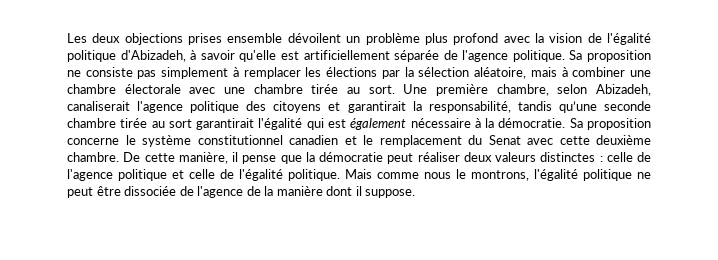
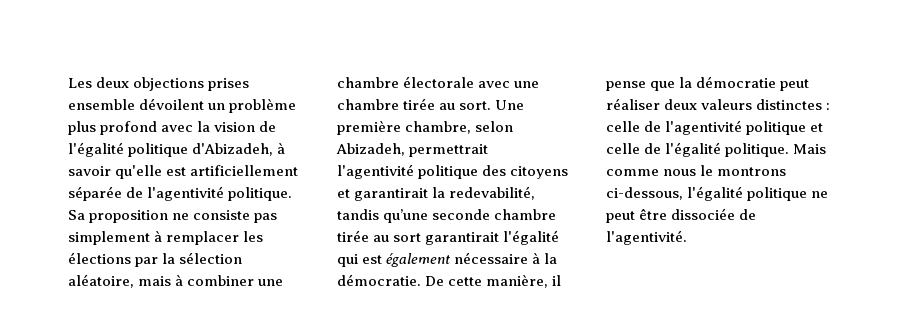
- Les deux objections prises ensemble dévoilent un problème plus profond avec la vision de l'égalité politique d'Abizadeh, à savoir qu'elle est artificiellement séparée de l'agence politique.
+ Les deux objections prises ensemble dévoilent un problème plus profond avec la vision de l'égalité politique d'Abizadeh, à savoir qu'elle est artificiellement séparée de l'agentivité politique.
- Une première chambre, selon Abizadeh, canaliserait l'agence politique des citoyens et garantirait la responsabilité, tandis qu’une seconde chambre tirée au sort garantirait l'égalité qui est également nécessaire à la démocratie.
+ Une première chambre, selon Abizadeh, permettrait l'agentivité politique des citoyens et garantirait la redevabilité, tandis qu’une seconde chambre tirée au sort garantirait l'égalité qui est également nécessaire à la démocratie.
- Sa proposition concerne le système constitutionnel canadien et le remplacement du Senat avec cette deuxième chambre.
- De cette manière, il pense que la démocratie peut réaliser deux valeurs distinctes : celle de l'agence politique et celle de l'égalité politique.
+ De cette manière, il pense que la démocratie peut réaliser deux valeurs distinctes : celle de l'agentivité politique et celle de l'égalité politique.
- Mais comme nous le montrons, l'égalité politique ne peut être dissociée de l'agence de la manière dont il suppose.
+ Mais comme nous le montrons ci-dessous, l'égalité politique ne peut être dissociée de l'agentivité.

